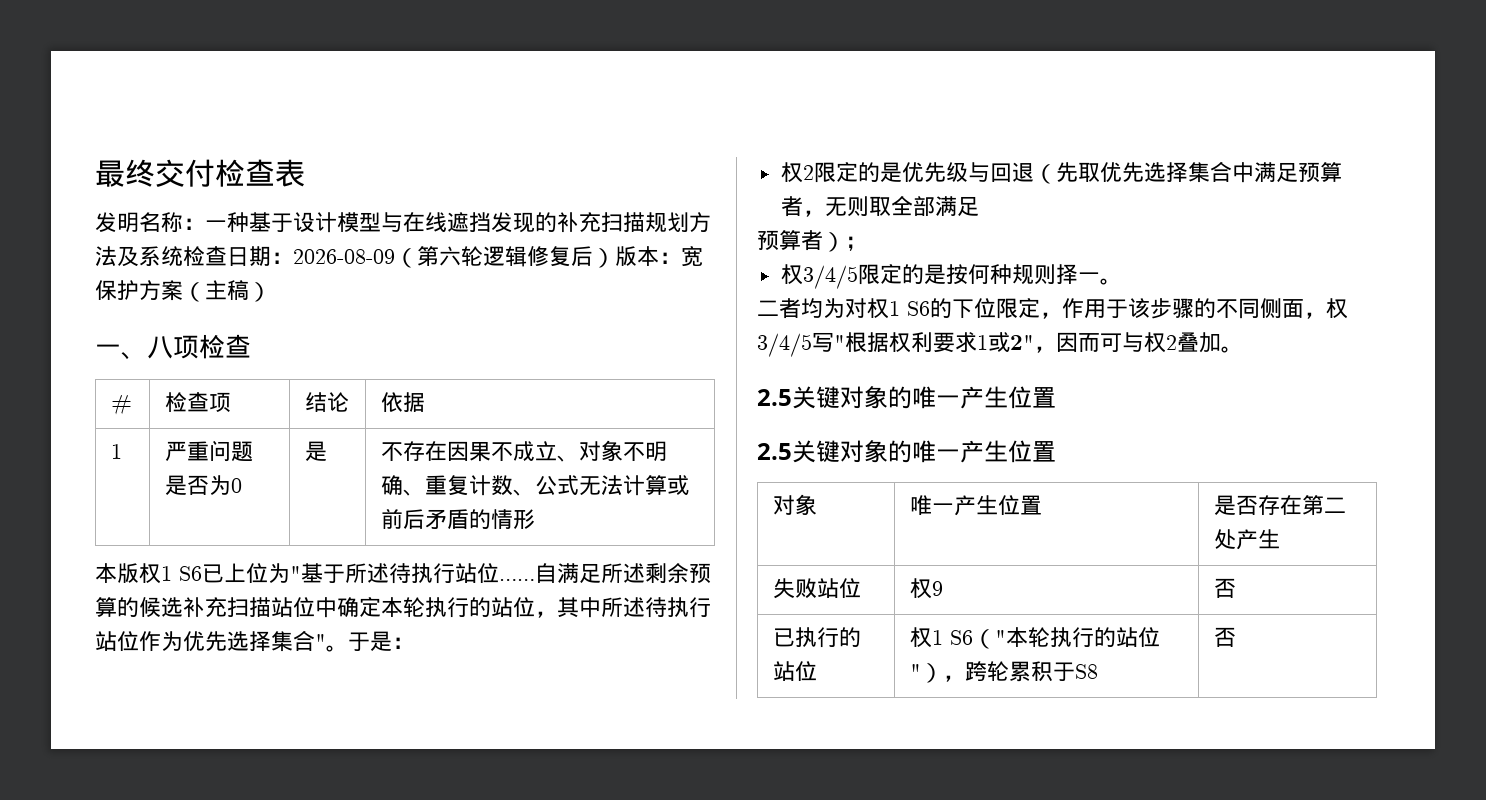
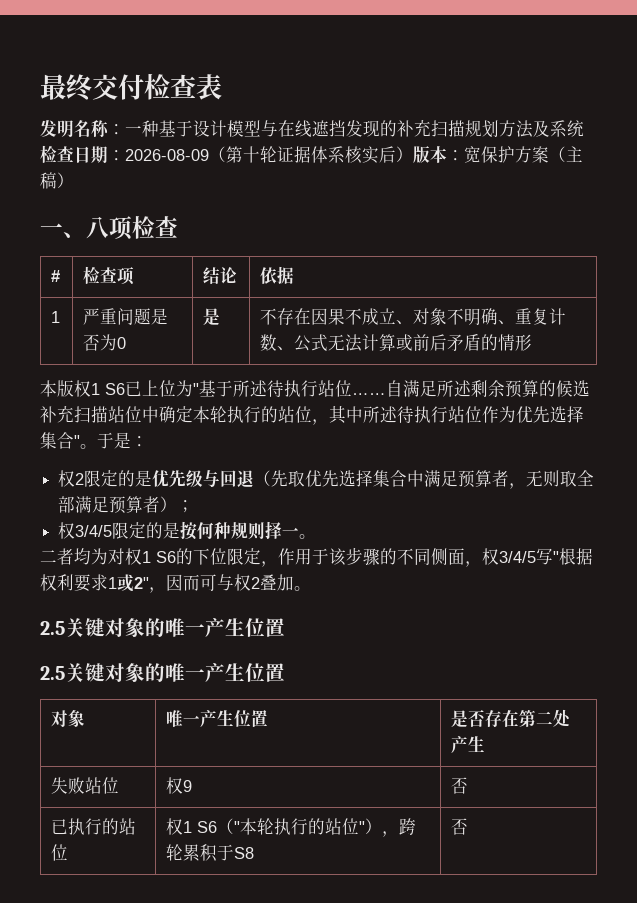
- 发明名称：一种基于设计模型与在线遮挡发现的补充扫描规划方法及系统检查日期：2026-08-09（第六轮逻辑修复后）版本：宽保护方案（主稿）
+ 发明名称：一种基于设计模型与在线遮挡发现的补充扫描规划方法及系统检查日期：2026-08-09（第十轮证据体系核实后）版本：宽保护方案（主稿）
- 权2限定的是优先级与回退（先取优先选择集合中满足预算者，无则取全部满足
- 预算者）；
+ 权2限定的是优先级与回退（先取优先选择集合中满足预算者，无则取全部满足预算者）；

